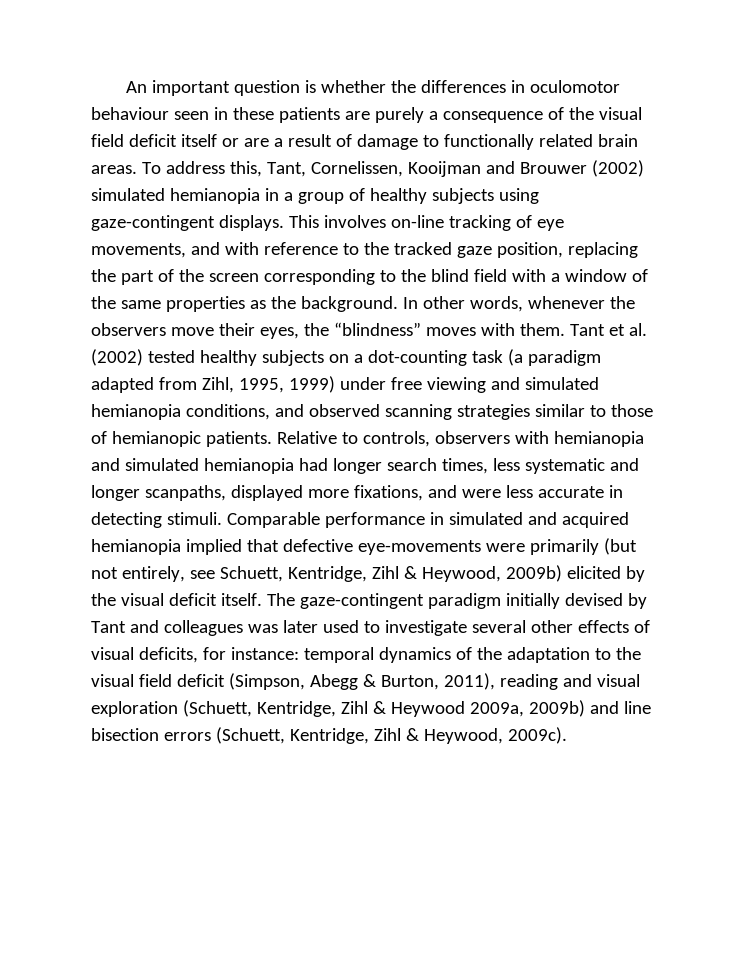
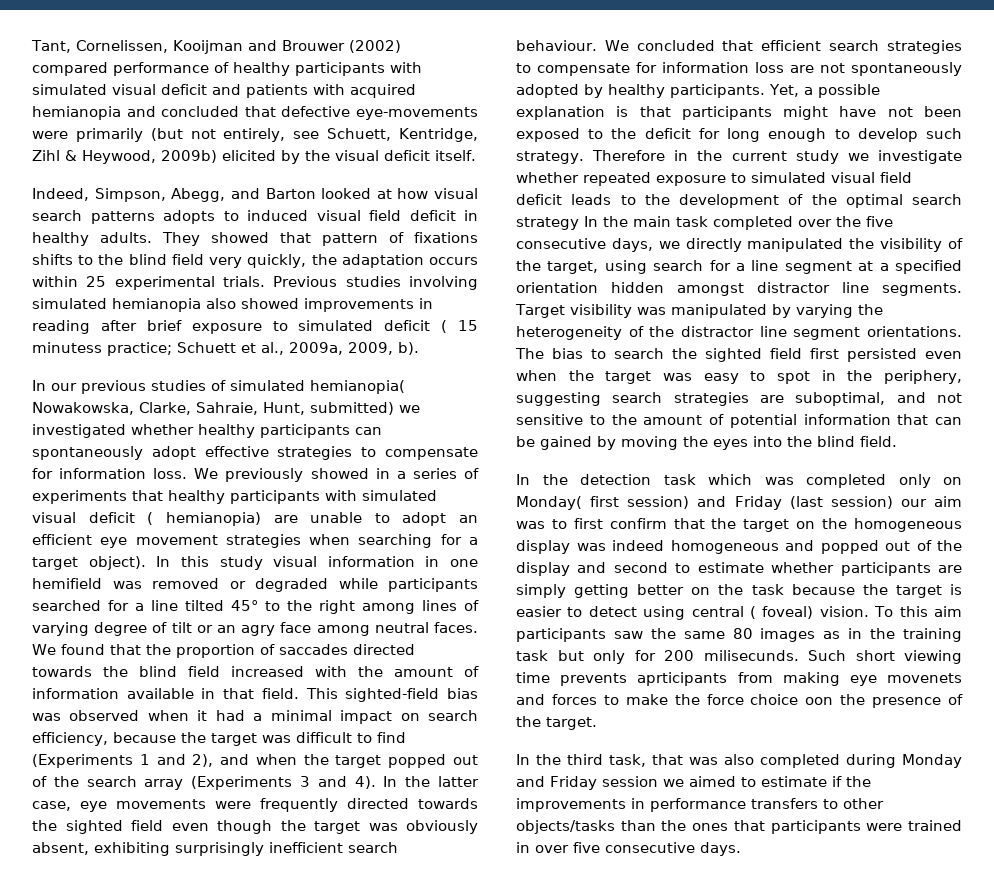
- An important question is whether the differences in oculomotor behaviour seen in these patients are purely a consequence of the visual field deficit itself or are a result of damage to functionally related brain areas. To address this, Tant, Cornelissen, Kooijman and Brouwer (2002) simulated hemianopia in a group of healthy subjects using gaze-contingent displays. This involves on-line tracking of eye movements, and with reference to the tracked gaze position, replacing the part of the screen corresponding to the blind field with a window of the same properties as the background. In other words, whenever the observers move their eyes, the “blindness” moves with them. Tant et al. (2002) tested healthy subjects on a dot-counting task (a paradigm adapted from Zihl, 1995, 1999) under free viewing and simulated hemianopia conditions, and observed scanning strategies similar to those of hemianopic patients. Relative to controls, observers with hemianopia and simulated hemianopia had longer search times, less systematic and longer scanpaths, displayed more fixations, and were less accurate in detecting stimuli. Comparable performance in simulated and acquired hemianopia implied that defective eye-movements were primarily (but not entirely, see Schuett, Kentridge, Zihl & Heywood, 2009b) elicited by the visual deficit itself. The gaze-contingent paradigm initially devised by Tant and colleagues was later used to investigate several other effects of visual deficits, for instance: temporal dynamics of the adaptation to the visual field deficit (Simpson, Abegg & Burton, 2011), reading and visual exploration (Schuett, Kentridge, Zihl & Heywood 2009a, 2009b) and line bisection errors (Schuett, Kentridge, Zihl & Heywood, 2009c).
+ Tant, Cornelissen, Kooijman and Brouwer (2002) compared performance of healthy participants with simulated visual deficit and patients with acquired hemianopia and concluded that defective eye-movements were primarily (but not entirely, see Schuett, Kentridge, Zihl & Heywood, 2009b) elicited by the visual deficit itself.
+ Indeed, Simpson, Abegg, and Barton looked at how visual search patterns adopts to induced visual field deficit in healthy adults. They showed that pattern of fixations shifts to the blind field very quickly, the adaptation occurs within 25 experimental trials. Previous studies involving simulated hemianopia also showed improvements in reading after brief exposure to simulated deficit ( 15 minutess practice; Schuett et al., 2009a, 2009, b).
+ In our previous studies of simulated hemianopia( Nowakowska, Clarke, Sahraie, Hunt, submitted) we investigated whether healthy participants can spontaneously adopt effective strategies to compensate for information loss. We previously showed in a series of experiments that healthy participants with simulated visual deficit ( hemianopia) are unable to adopt an efficient eye movement strategies when searching for a target object). In this study visual information in one hemifield was removed or degraded while participants searched for a line tilted 45° to the right among lines of varying degree of tilt or an agry face among neutral faces. We found that the proportion of saccades directed towards the blind field increased with the amount of information available in that field. This sighted-field bias was observed when it had a minimal impact on search efficiency, because the target was difficult to find (Experiments 1 and 2), and when the target popped out of the search array (Experiments 3 and 4). In the latter case, eye movements were frequently directed towards the sighted field even though the target was obviously absent, exhibiting surprisingly inefficient search behaviour. We concluded that efficient search strategies to compensate for information loss are not spontaneously adopted by healthy participants. Yet, a possible explanation is that participants might have not been exposed to the deficit for long enough to develop such strategy. Therefore in the current study we investigate whether repeated exposure to simulated visual field deficit leads to the development of the optimal search strategy In the main task completed over the five consecutive days, we directly manipulated the visibility of the target, using search for a line segment at a specified orientation hidden amongst distractor line segments. Target visibility was manipulated by varying the heterogeneity of the distractor line segment orientations. The bias to search the sighted field first persisted even when the target was easy to spot in the periphery, suggesting search strategies are suboptimal, and not sensitive to the amount of potential information that can be gained by moving the eyes into the blind field.
+ In the detection task which was completed only on Monday( first session) and Friday (last session) our aim was to first confirm that the target on the homogeneous display was indeed homogeneous and popped out of the display and second to estimate whether participants are simply getting better on the task because the target is easier to detect using central ( foveal) vision. To this aim participants saw the same 80 images as in the training task but only for 200 milisecunds. Such short viewing time prevents aprticipants from making eye movenets and forces to make the force choice oon the presence of the target.
+ In the third task, that was also completed during Monday and Friday session we aimed to estimate if the improvements in performance transfers to other objects/tasks than the ones that participants were trained in over five consecutive days.

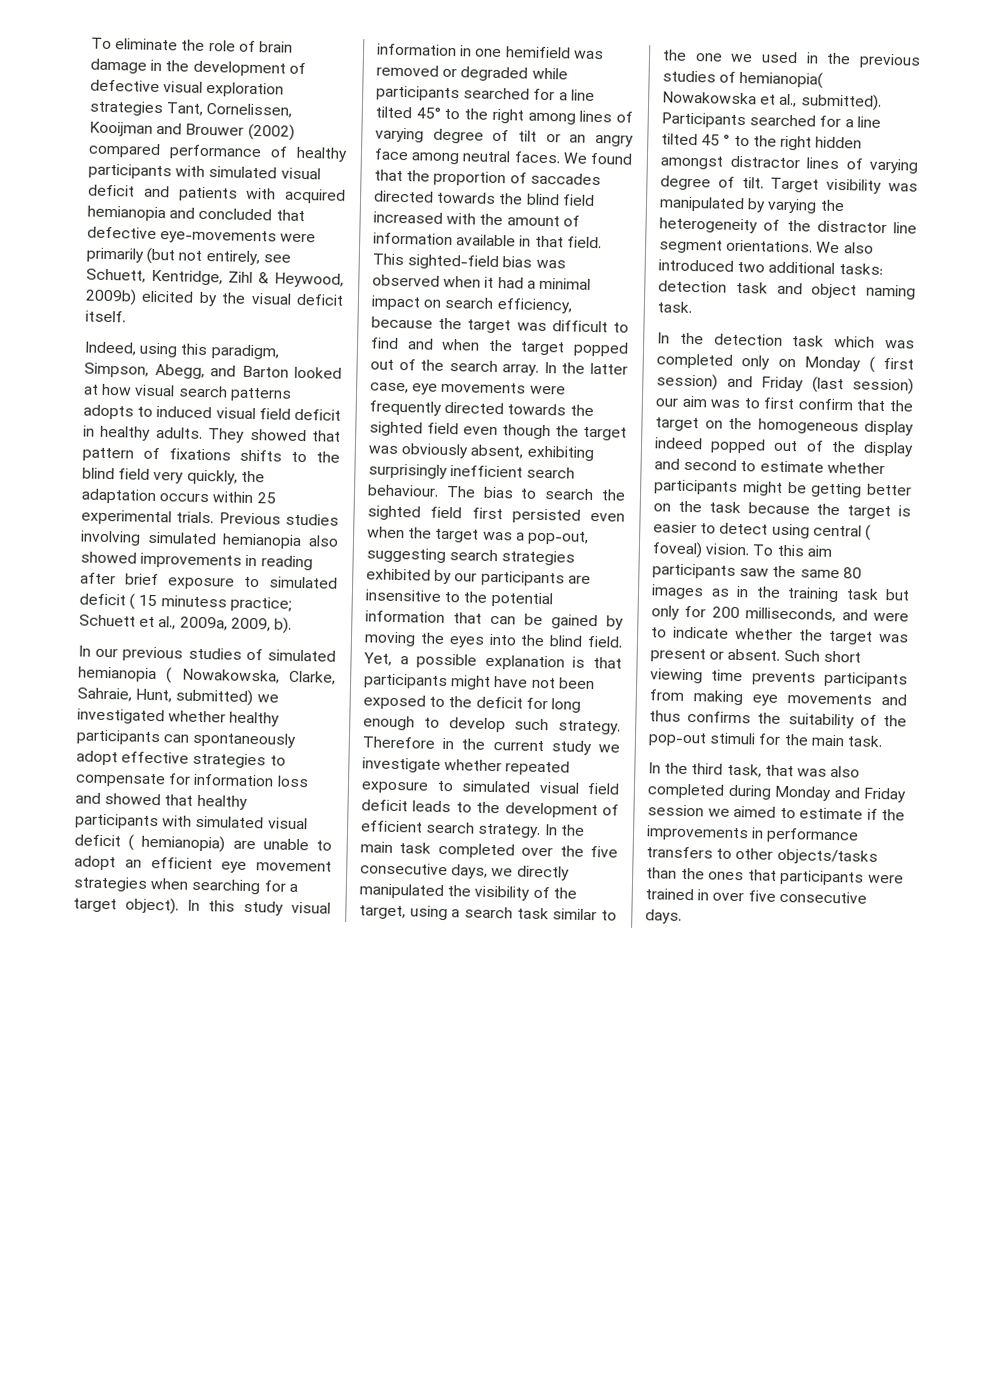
- Tant, Cornelissen, Kooijman and Brouwer (2002) compared performance of healthy participants with simulated visual deficit and patients with acquired hemianopia and concluded that defective eye-movements were primarily (but not entirely, see Schuett, Kentridge, Zihl & Heywood, 2009b) elicited by the visual deficit itself.
+ To eliminate the role of brain damage in the development of defective visual exploration strategies Tant, Cornelissen, Kooijman and Brouwer (2002) compared performance of healthy participants with simulated visual deficit and patients with acquired hemianopia and concluded that defective eye-movements were primarily (but not entirely, see Schuett, Kentridge, Zihl & Heywood, 2009b) elicited by the visual deficit itself.
- Indeed, Simpson, Abegg, and Barton looked at how visual search patterns adopts to induced visual field deficit in healthy adults.
+ Indeed, using this paradigm, Simpson, Abegg, and Barton looked at how visual search patterns adopts to induced visual field deficit in healthy adults.
- In our previous studies of simulated hemianopia( Nowakowska, Clarke, Sahraie, Hunt, submitted) we investigated whether healthy participants can spontaneously adopt effective strategies to compensate for information loss. We previously showed in a series of experiments that healthy participants with simulated visual deficit ( hemianopia) are unable to adopt an efficient eye movement strategies when searching for a target object).
+ In our previous studies of simulated hemianopia ( Nowakowska, Clarke, Sahraie, Hunt, submitted) we investigated whether healthy participants can spontaneously adopt effective strategies to compensate for information loss and showed that healthy participants with simulated visual deficit ( hemianopia) are unable to adopt an efficient eye movement strategies when searching for a target object).
- In this study visual information in one hemifield was removed or degraded while participants searched for a line tilted 45° to the right among lines of varying degree of tilt or an agry face among neutral faces.
+ In this study visual information in one hemifield was removed or degraded while participants searched for a line tilted 45° to the right among lines of varying degree of tilt or an angry face among neutral faces.
- This sighted-field bias was observed when it had a minimal impact on search efficiency, because the target was difficult to find (Experiments 1 and 2), and when the target popped out of the search array (Experiments 3 and 4).
+ This sighted-field bias was observed when it had a minimal impact on search efficiency, because the target was difficult to find and when the target popped out of the search array.
- We concluded that efficient search strategies to compensate for information loss are not spontaneously adopted by healthy participants.
+ The bias to search the sighted field first persisted even when the target was a pop-out, suggesting search strategies exhibited by our participants are insensitive to the potential information that can be gained by moving the eyes into the blind field.
- Therefore in the current study we investigate whether repeated exposure to simulated visual field deficit leads to the development of the optimal search strategy In the main task completed over the five consecutive days, we directly manipulated the visibility of the target, using search for a line segment at a specified orientation hidden amongst distractor line segments.
+ Therefore in the current study we investigate whether repeated exposure to simulated visual field deficit leads to the development of efficient search strategy. In the main task completed over the five consecutive days, we directly manipulated the visibility of the target, using a search task similar to the one we used in the previous studies of hemianopia( Nowakowska et al., submitted). Participants searched for a line tilted 45 ° to the right hidden amongst distractor lines of varying degree of tilt.
- The bias to search the sighted field first persisted even when the target was easy to spot in the periphery, suggesting search strategies are suboptimal, and not sensitive to the amount of potential information that can be gained by moving the eyes into the blind field.
+ We also introduced two additional tasks: detection task and object naming task.
- In the detection task which was completed only on Monday( first session) and Friday (last session) our aim was to first confirm that the target on the homogeneous display was indeed homogeneous and popped out of the display and second to estimate whether participants are simply getting better on the task because the target is easier to detect using central ( foveal) vision.
+ In the detection task which was completed only on Monday ( first session) and Friday (last session) our aim was to first confirm that the target on the homogeneous display indeed popped out of the display and second to estimate whether participants might be getting better on the task because the target is easier to detect using central ( foveal) vision.
- To this aim participants saw the same 80 images as in the training task but only for 200 milisecunds.
+ To this aim participants saw the same 80 images as in the training task but only for 200 milliseconds, and were to indicate whether the target was present or absent.
- Such short viewing time prevents aprticipants from making eye movenets and forces to make the force choice oon the presence of the target.
+ Such short viewing time prevents participants from making eye movements and thus confirms the suitability of the pop-out stimuli for the main task.

